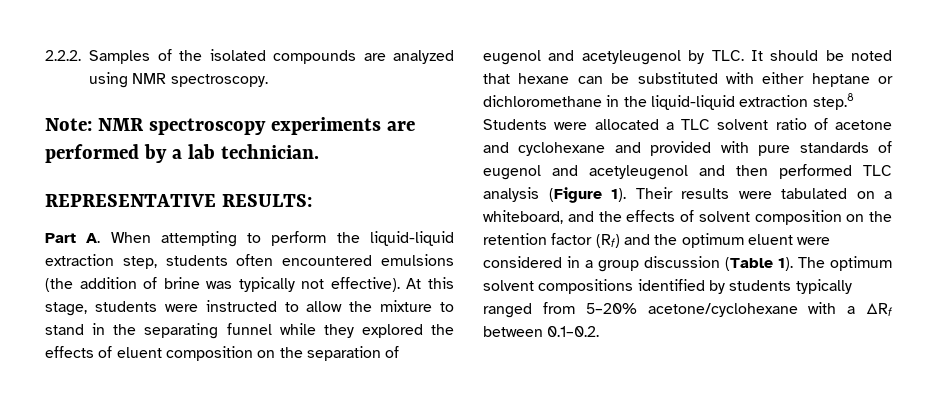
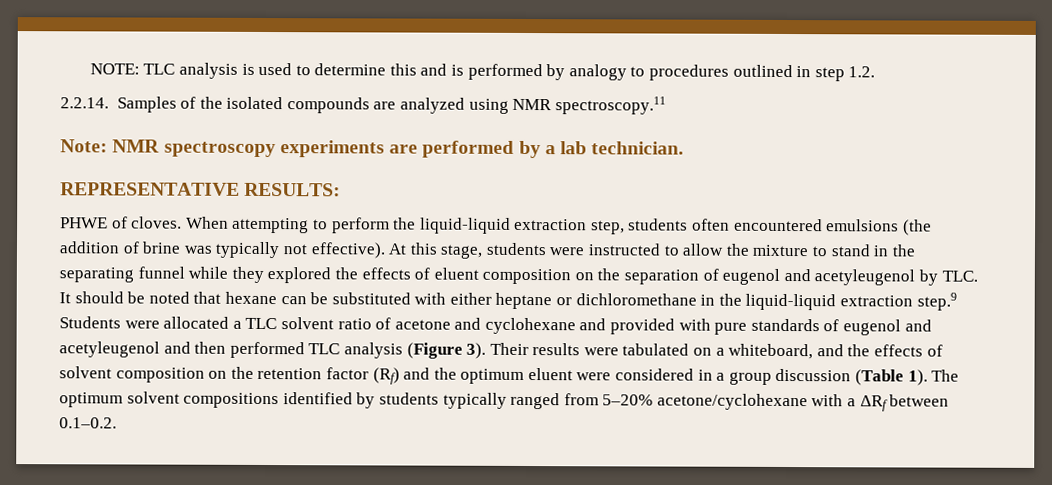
- 2.2.2. Samples of the isolated compounds are analyzed using NMR spectroscopy.
+ NOTE: TLC analysis is used to determine this and is performed by analogy to procedures outlined in step 1.2.
+ 2.2.14. Samples of the isolated compounds are analyzed using NMR spectroscopy.11
- Part A. When attempting to perform the liquid-liquid extraction step, students often encountered emulsions (the addition of brine was typically not effective).
+ PHWE of cloves. When attempting to perform the liquid-liquid extraction step, students often encountered emulsions (the addition of brine was typically not effective).
- At this stage, students were instructed to allow the mixture to stand in the separating funnel while they explored the effects of eluent composition on the separation of eugenol and acetyleugenol by TLC. It should be noted that hexane can be substituted with either heptane or dichloromethane in the liquid-liquid extraction step.8 Students were allocated a TLC solvent ratio of acetone and cyclohexane and provided with pure standards of eugenol and acetyleugenol and then performed TLC analysis (Figure 1).
+ At this stage, students were instructed to allow the mixture to stand in the separating funnel while they explored the effects of eluent composition on the separation of eugenol and acetyleugenol by TLC. It should be noted that hexane can be substituted with either heptane or dichloromethane in the liquid-liquid extraction step.9 Students were allocated a TLC solvent ratio of acetone and cyclohexane and provided with pure standards of eugenol and acetyleugenol and then performed TLC analysis (Figure 3).

